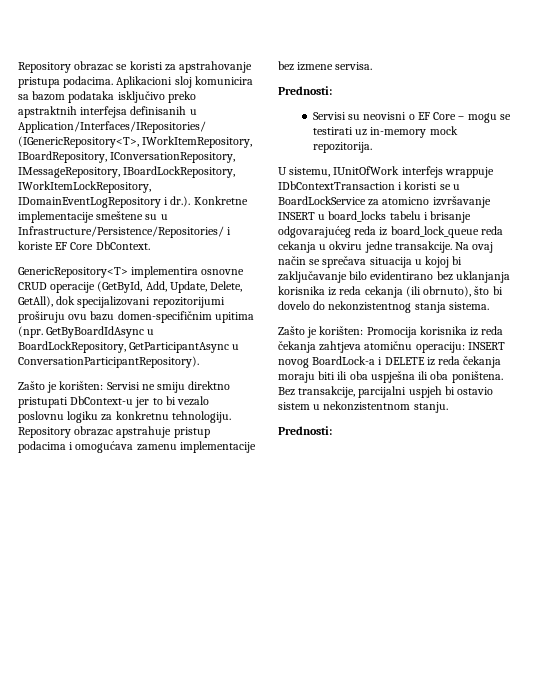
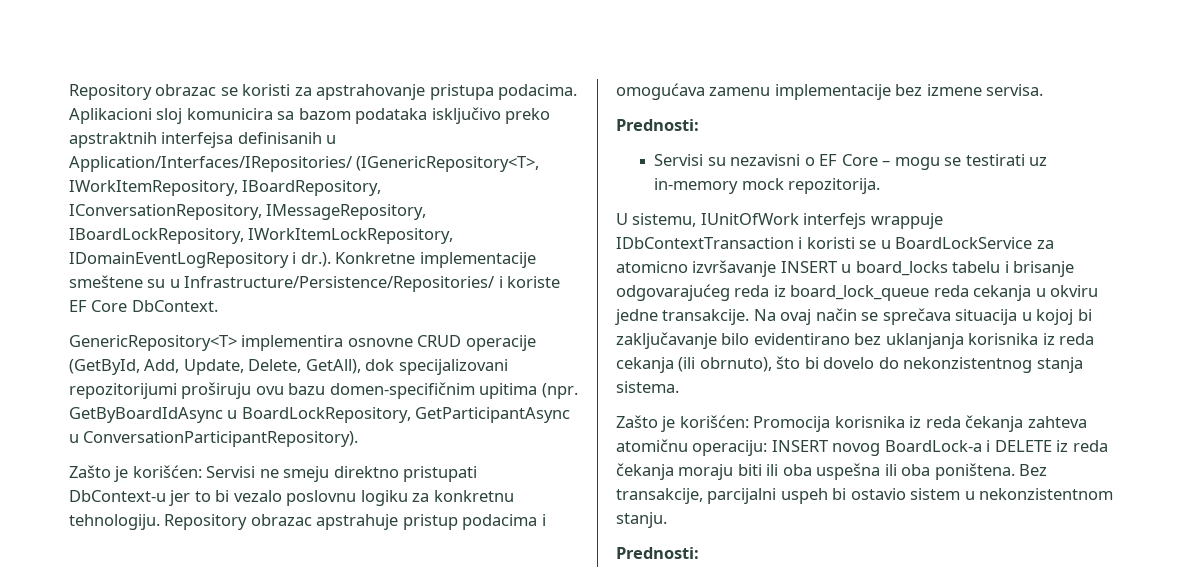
- Zašto je korišten: Servisi ne smiju direktno pristupati DbContext-u jer to bi vezalo poslovnu logiku za konkretnu tehnologiju.
+ Zašto je korišćen: Servisi ne smeju direktno pristupati DbContext-u jer to bi vezalo poslovnu logiku za konkretnu tehnologiju.
- Servisi su neovisni o EF Core – mogu se testirati uz in-memory mock repozitorija.
+ Servisi su nezavisni o EF Core – mogu se testirati uz in-memory mock repozitorija.
- Zašto je korišten: Promocija korisnika iz reda čekanja zahtjeva atomičnu operaciju: INSERT novog BoardLock-a i DELETE iz reda čekanja moraju biti ili oba uspješna ili oba poništena.
+ Zašto je korišćen: Promocija korisnika iz reda čekanja zahteva atomičnu operaciju: INSERT novog BoardLock-a i DELETE iz reda čekanja moraju biti ili oba uspešna ili oba poništena.
- Bez transakcije, parcijalni uspjeh bi ostavio sistem u nekonzistentnom stanju.
+ Bez transakcije, parcijalni uspeh bi ostavio sistem u nekonzistentnom stanju.

